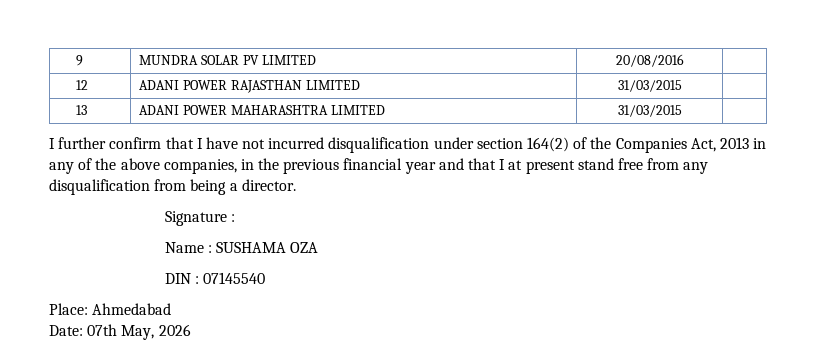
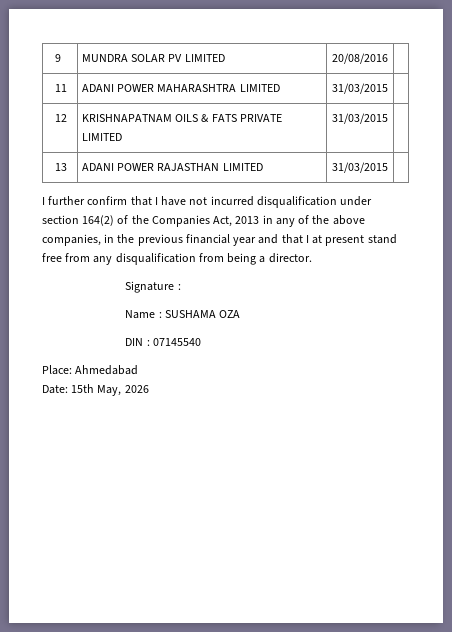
- 12 | ADANI POWER RAJASTHAN LIMITED | 31/03/2015 |
+ 11 | ADANI POWER MAHARASHTRA LIMITED | 31/03/2015 |
+ 12 | KRISHNAPATNAM OILS & FATS PRIVATE LIMITED | 31/03/2015 |
- 13 | ADANI POWER MAHARASHTRA LIMITED | 31/03/2015 |
+ 13 | ADANI POWER RAJASTHAN LIMITED | 31/03/2015 |
- Date: 07th May, 2026
+ Date: 15th May, 2026

